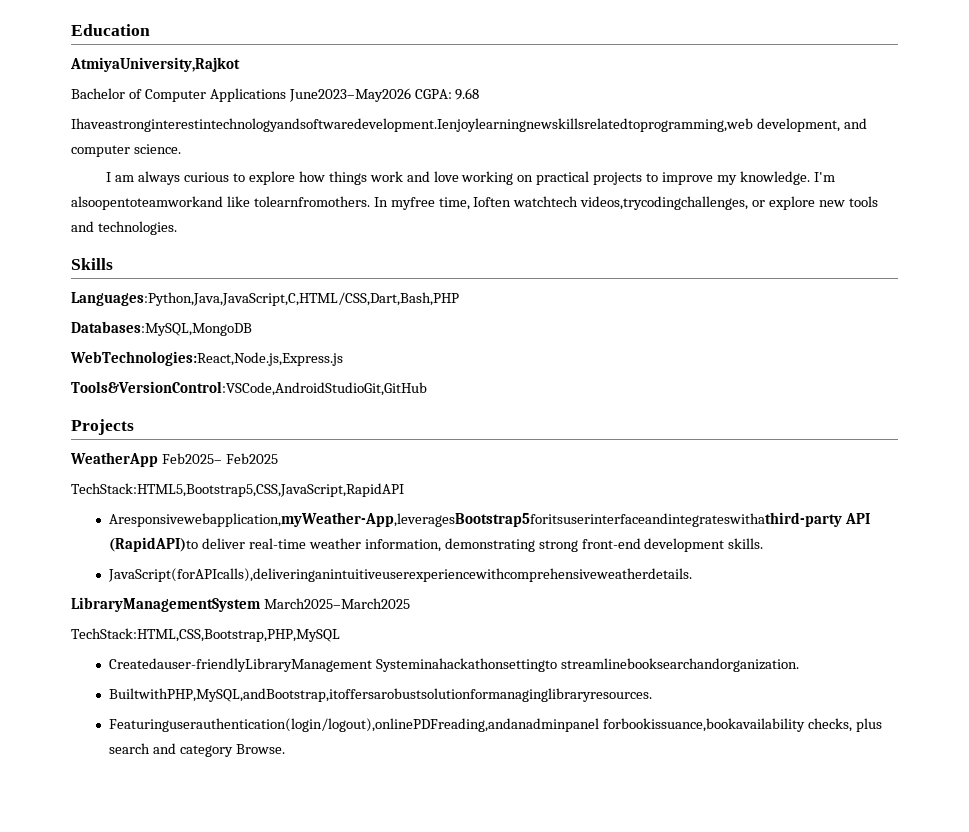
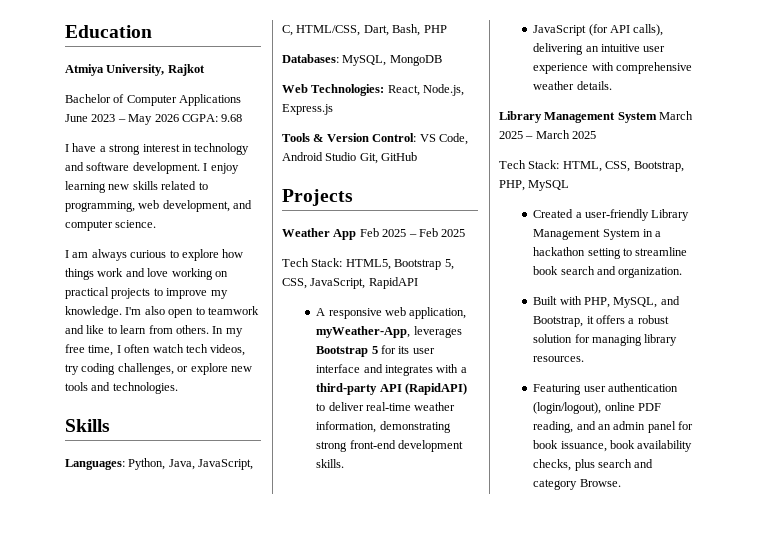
- AtmiyaUniversity,Rajkot
+ Atmiya University, Rajkot
- Bachelor of Computer Applications June2023–May2026 CGPA: 9.68
- Ihaveastronginterestintechnologyandsoftwaredevelopment.Ienjoylearningnewskillsrelatedtoprogramming,web development, and computer science.
+ Bachelor of Computer Applications June 2023 – May 2026 CGPA: 9.68
+ I have a strong interest in technology and software development. I enjoy learning new skills related to programming, web development, and computer science.
- I'm alsoopentoteamworkand like tolearnfromothers. In myfree time, Ioften watchtech videos,trycodingchallenges, or explore new tools and technologies.
+ I'm also open to teamwork and like to learn from others. In my free time, I often watch tech videos, try coding challenges, or explore new tools and technologies.
- Languages:Python,Java,JavaScript,C,HTML/CSS,Dart,Bash,PHP
- Databases:MySQL,MongoDB
- WebTechnologies:React,Node.js,Express.js
- Tools&VersionControl:VSCode,AndroidStudioGit,GitHub
+ Languages: Python, Java, JavaScript, C, HTML/CSS, Dart, Bash, PHP
+ Databases: MySQL, MongoDB
+ Web Technologies: React, Node.js, Express.js
+ Tools & Version Control: VS Code, Android Studio Git, GitHub
  Projects
- WeatherApp Feb2025– Feb2025
- TechStack:HTML5,Bootstrap5,CSS,JavaScript,RapidAPI
- Aresponsivewebapplication,myWeather-App,leveragesBootstrap5foritsuserinterfaceandintegrateswithathird-party API (RapidAPI)to deliver real-time weather information, demonstrating strong front-end development skills.
+ Weather App Feb 2025 – Feb 2025
+ Tech Stack: HTML5, Bootstrap 5, CSS, JavaScript, RapidAPI
+ A responsive web application, myWeather-App, leverages Bootstrap 5 for its user interface and integrates with a third-party API (RapidAPI) to deliver real-time weather information, demonstrating strong front-end development skills.
- JavaScript(forAPIcalls),deliveringanintuitiveuserexperiencewithcomprehensiveweatherdetails.
- LibraryManagementSystem March2025–March2025
- TechStack:HTML,CSS,Bootstrap,PHP,MySQL
- Createdauser-friendlyLibraryManagement Systeminahackathonsettingto streamlinebooksearchandorganization.
- BuiltwithPHP,MySQL,andBootstrap,itoffersarobustsolutionformanaginglibraryresources.
- Featuringuserauthentication(login/logout),onlinePDFreading,andanadminpanel forbookissuance,bookavailability checks, plus search and category Browse.
+ JavaScript (for API calls), delivering an intuitive user experience with comprehensive weather details.
+ Library Management System March 2025 – March 2025
+ Tech Stack: HTML, CSS, Bootstrap, PHP, MySQL
+ Created a user-friendly Library Management System in a hackathon setting to streamline book search and organization.
+ Built with PHP, MySQL, and Bootstrap, it offers a robust solution for managing library resources.
+ Featuring user authentication (login/logout), online PDF reading, and an admin panel for book issuance, book availability checks, plus search and category Browse.

